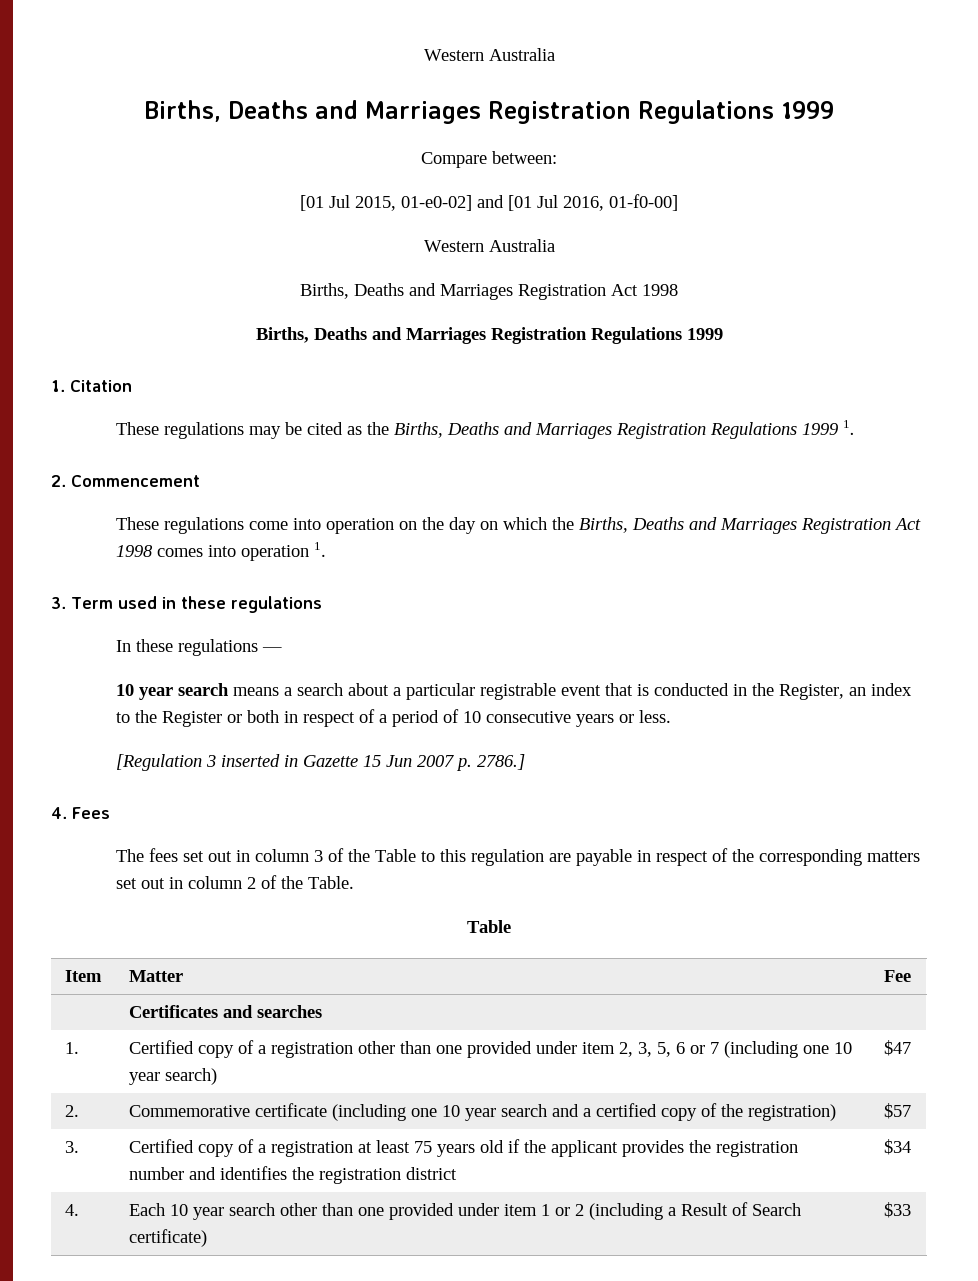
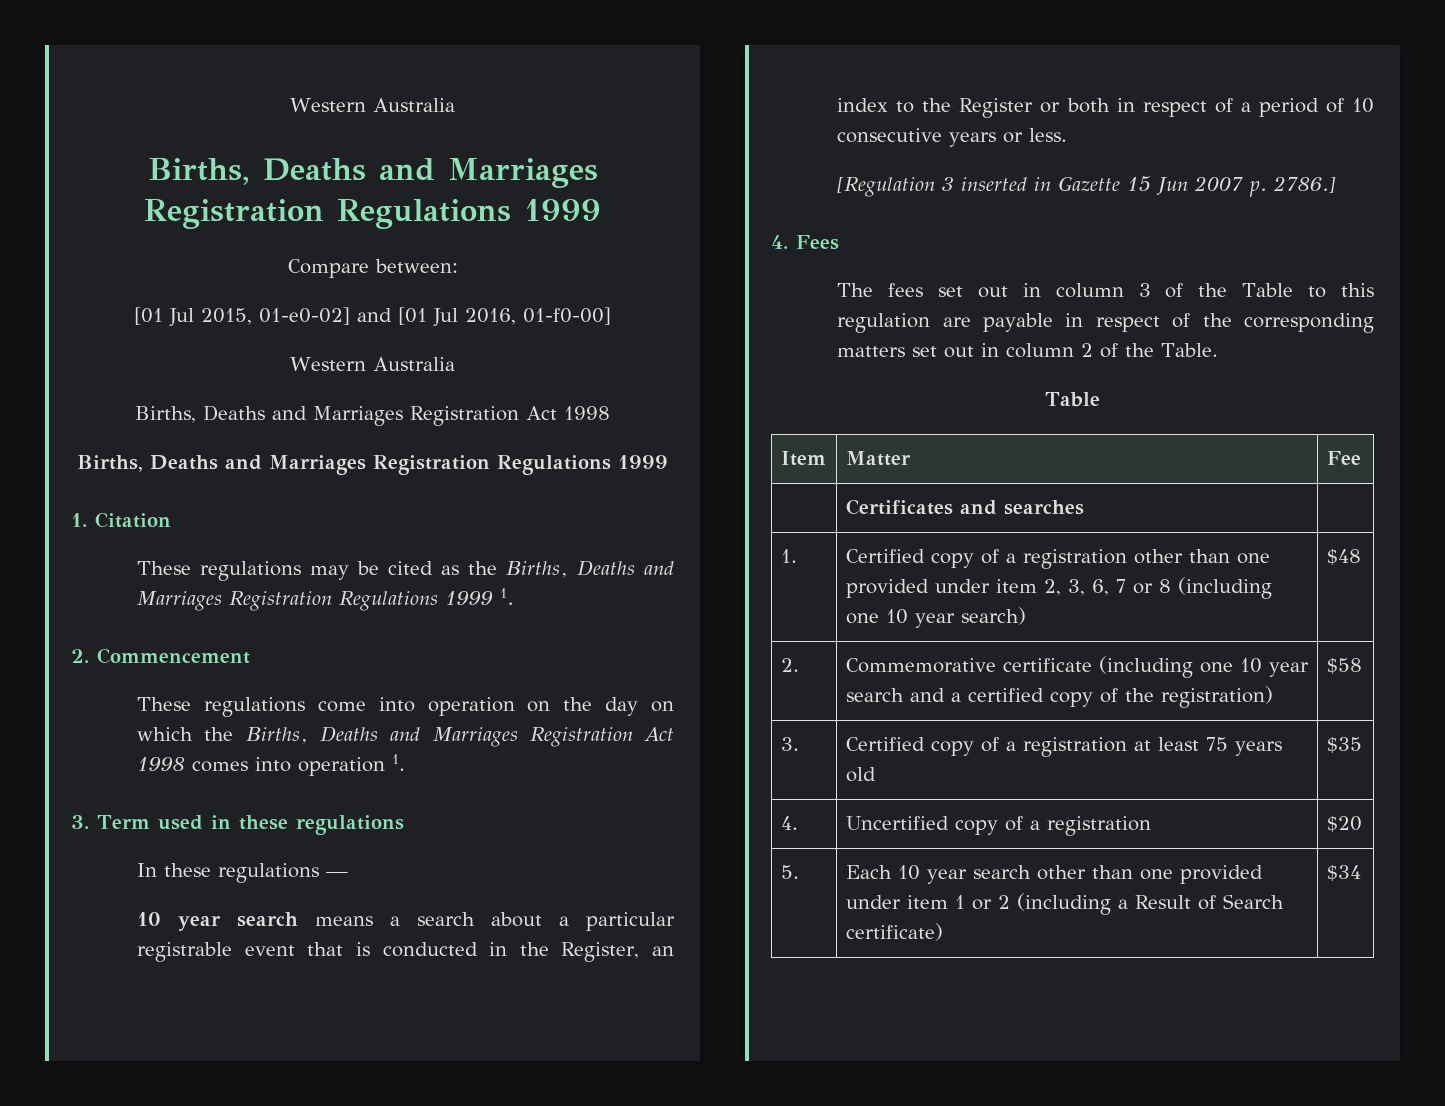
- 1. | Certified copy of a registration other than one provided under item 2, 3, 5, 6 or 7 (including one 10 year search) | $47
+ 1. | Certified copy of a registration other than one provided under item 2, 3, 6, 7 or 8 (including one 10 year search) | $48
- 2. | Commemorative certificate (including one 10 year search and a certified copy of the registration) | $57
+ 2. | Commemorative certificate (including one 10 year search and a certified copy of the registration) | $58
- 3. | Certified copy of a registration at least 75 years old if the applicant provides the registration number and identifies the registration district | $34
- 4. | Each 10 year search other than one provided under item 1 or 2 (including a Result of Search certificate) | $33
+ 3. | Certified copy of a registration at least 75 years old | $35
+ 4. | Uncertified copy of a registration | $20
+ 5. | Each 10 year search other than one provided under item 1 or 2 (including a Result of Search certificate) | $34

